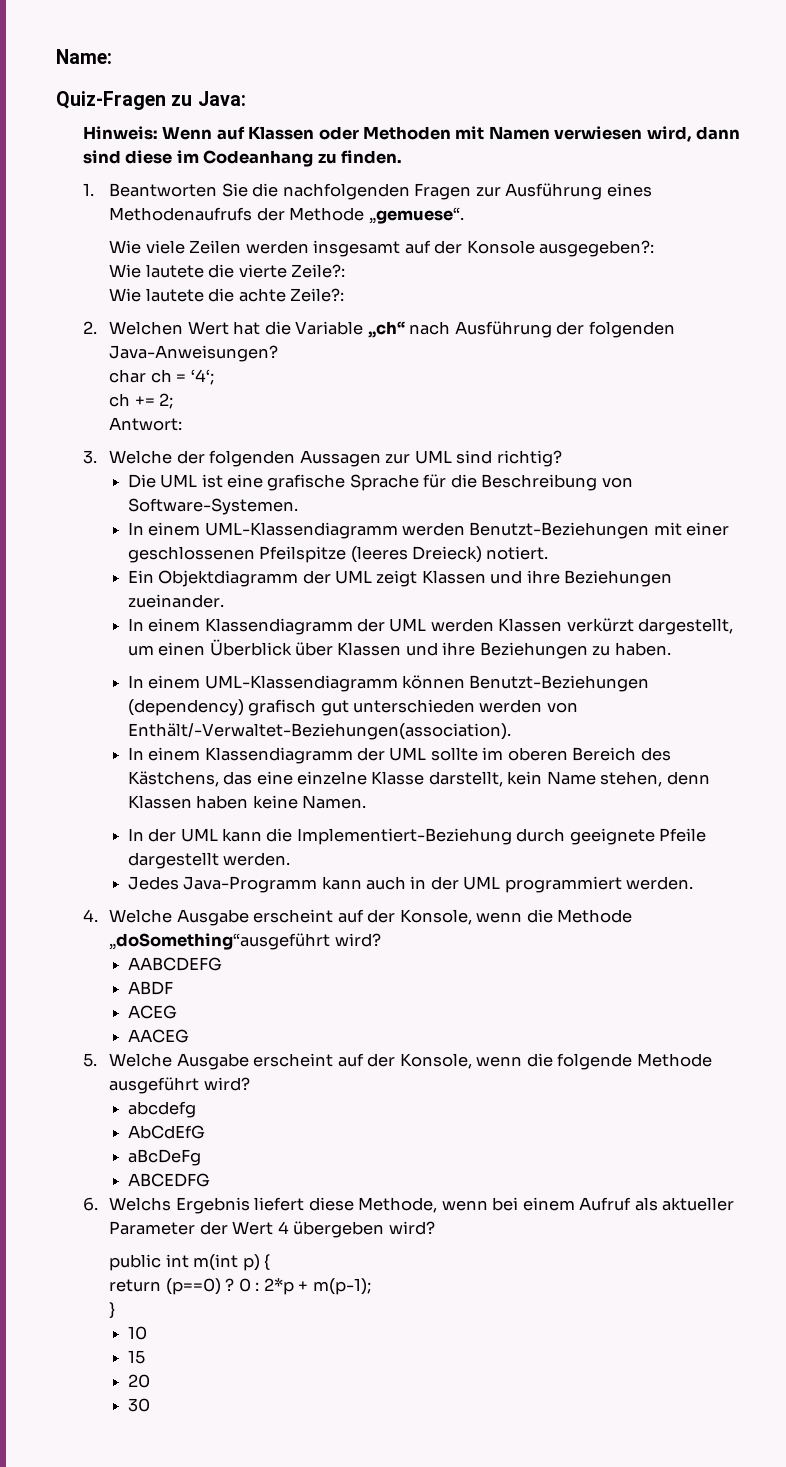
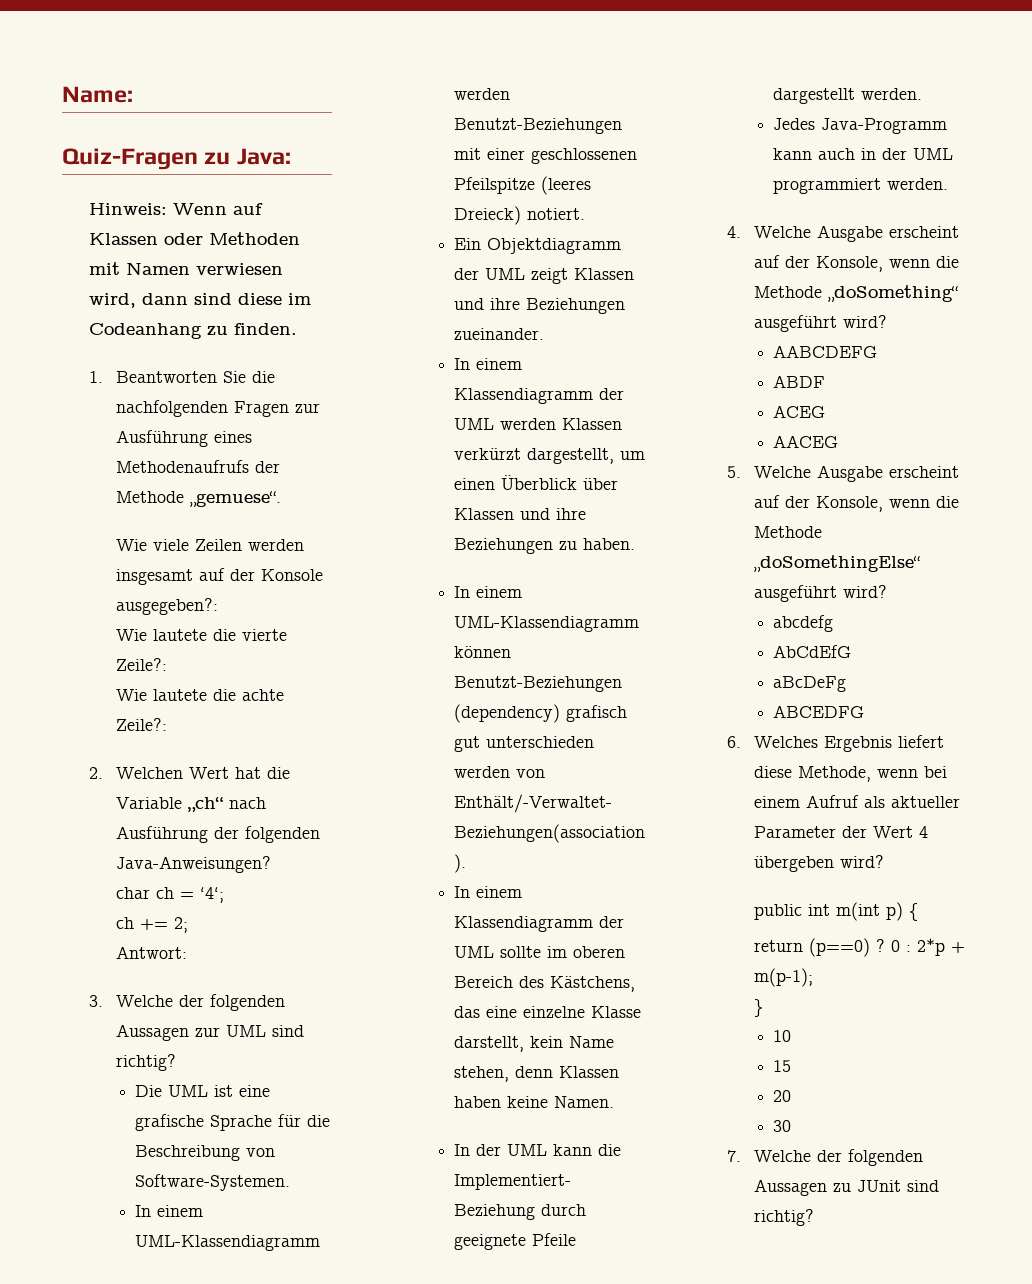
- 4. Welche Ausgabe erscheint auf der Konsole, wenn die Methode „doSomething“ausgeführt wird?
+ 4. Welche Ausgabe erscheint auf der Konsole, wenn die Methode „doSomething“ ausgeführt wird?
- 5. Welche Ausgabe erscheint auf der Konsole, wenn die folgende Methode ausgeführt wird?
+ 5. Welche Ausgabe erscheint auf der Konsole, wenn die Methode „doSomethingElse“ ausgeführt wird?
- 6. Welchs Ergebnis liefert diese Methode, wenn bei einem Aufruf als aktueller Parameter der Wert 4 übergeben wird?
+ 6. Welches Ergebnis liefert diese Methode, wenn bei einem Aufruf als aktueller Parameter der Wert 4 übergeben wird?
+ 7. Welche der folgenden Aussagen zu JUnit sind richtig?

